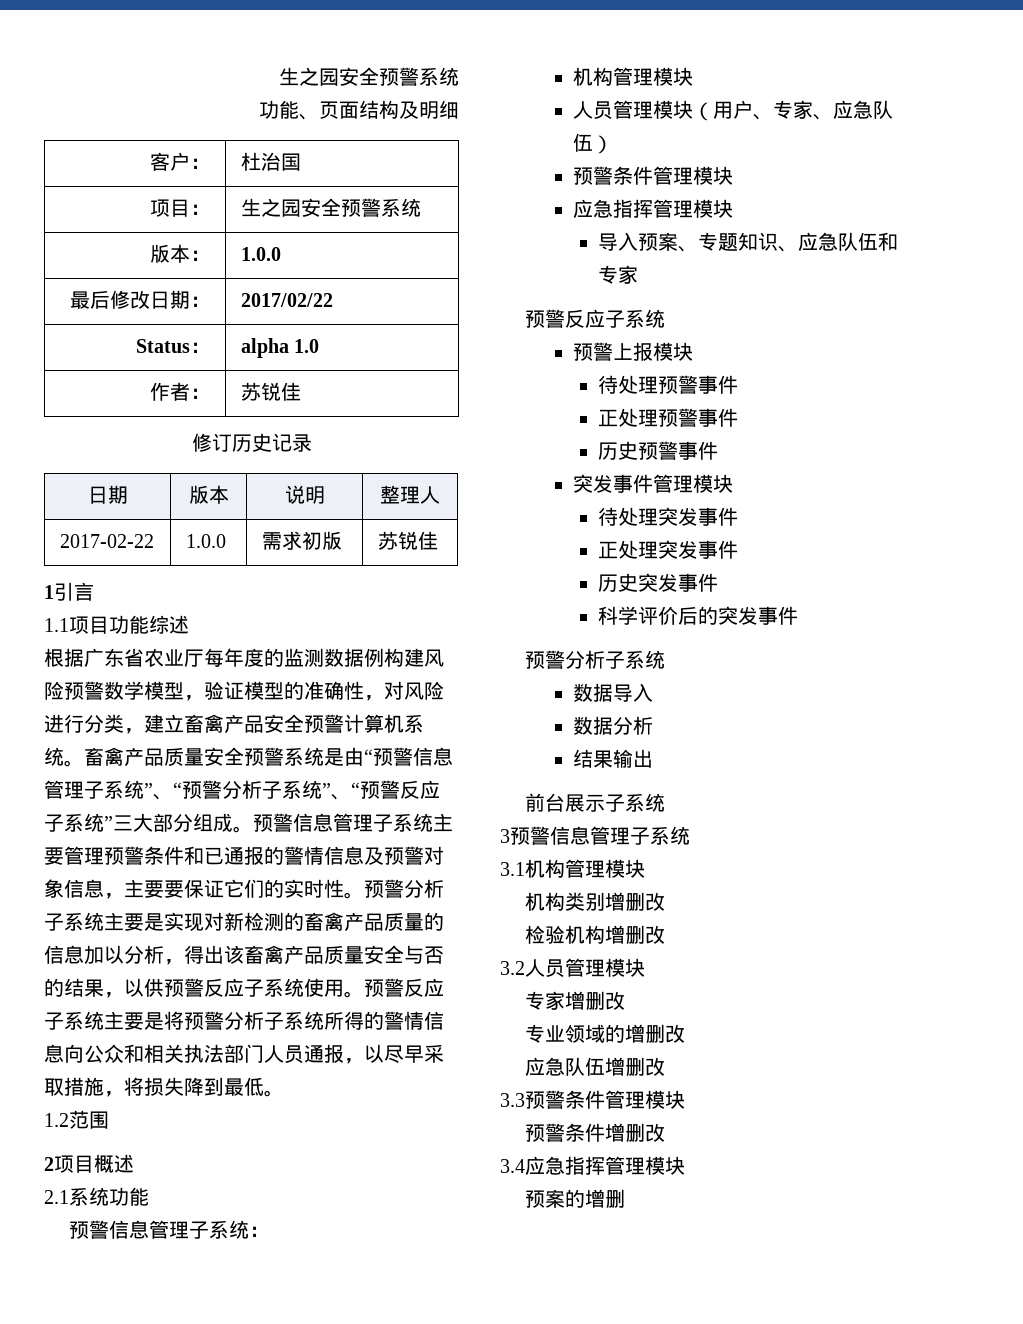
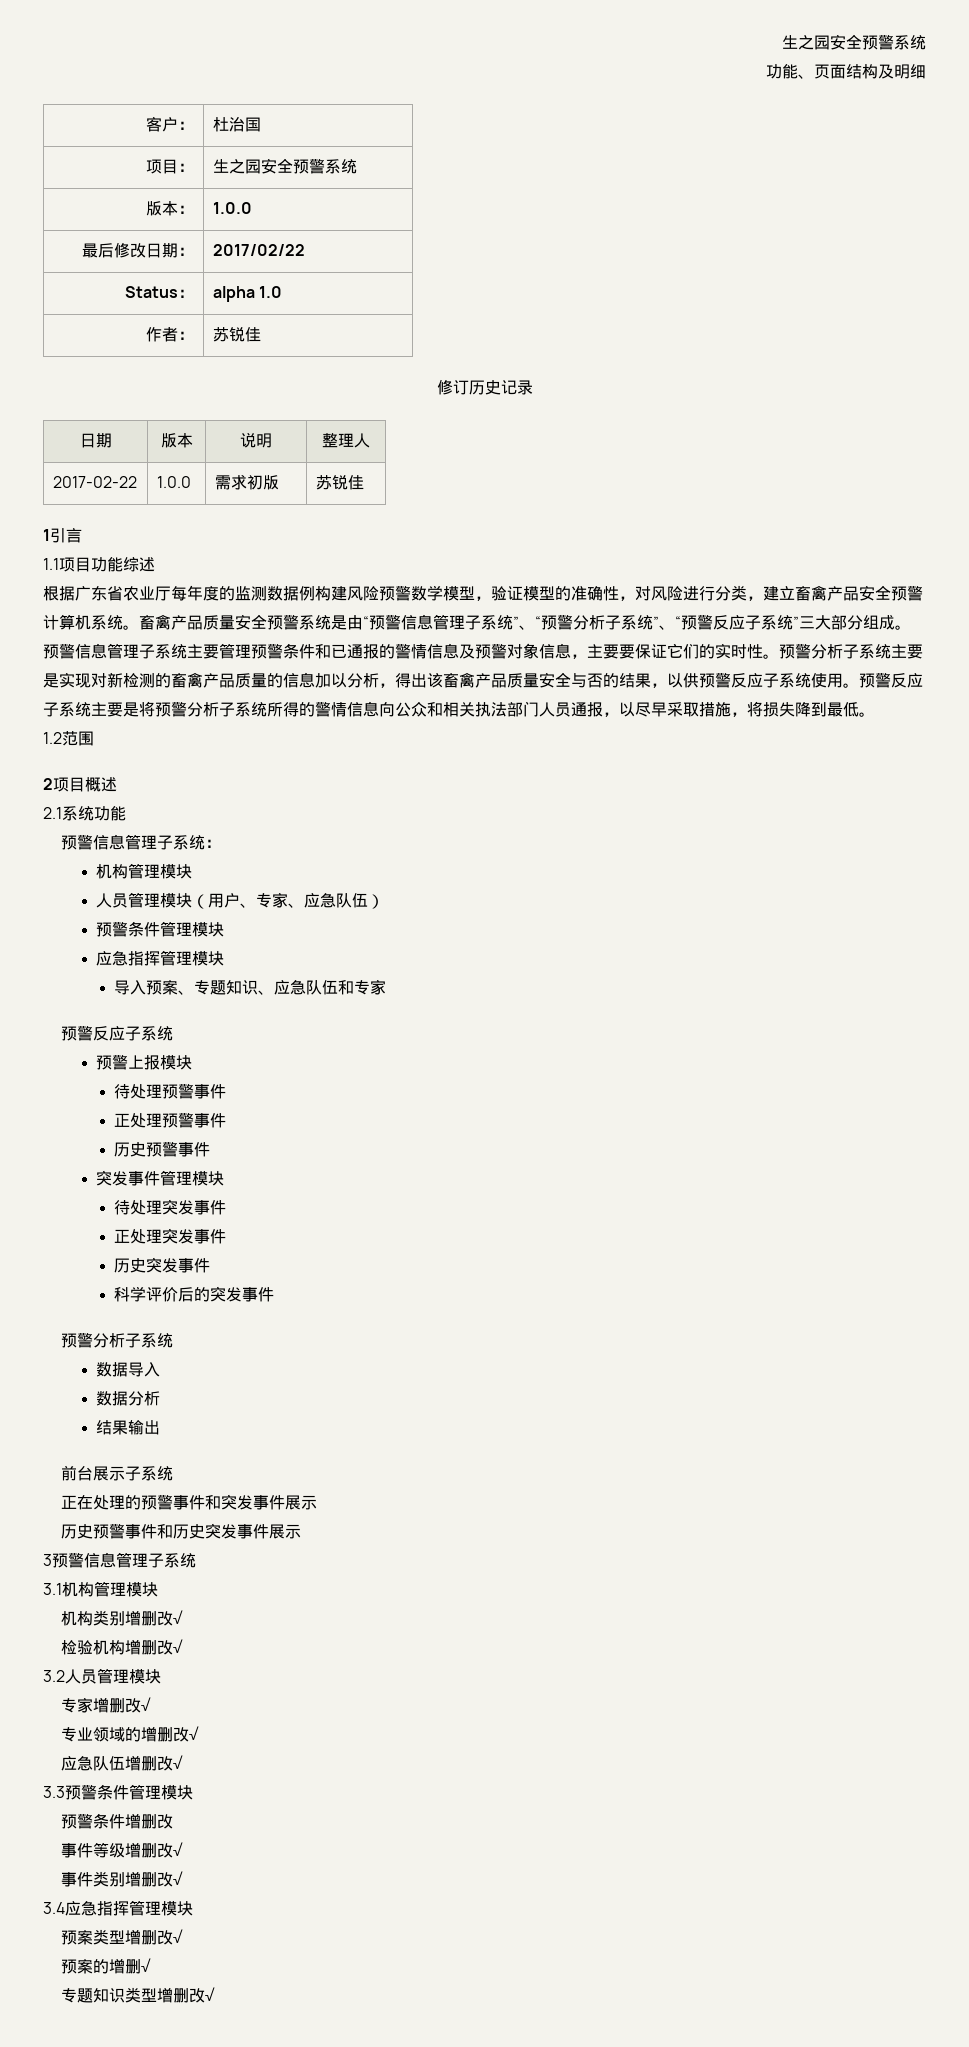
+ 正在处理的预警事件和突发事件展示
+ 历史预警事件和历史突发事件展示
- 机构类别增删改
+ 机构类别增删改√
- 检验机构增删改
+ 检验机构增删改√
- 专家增删改
+ 专家增删改√
- 专业领域的增删改
+ 专业领域的增删改√
- 应急队伍增删改
+ 应急队伍增删改√
+ 事件等级增删改√
+ 事件类别增删改√
- 预案的增删
+ 预案类型增删改√
+ 预案的增删√
+ 专题知识类型增删改√

